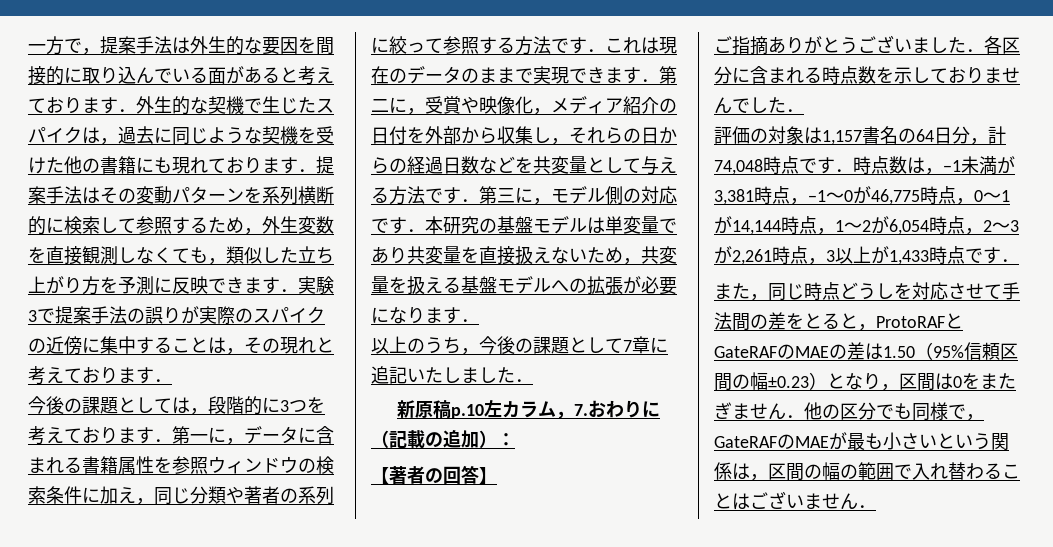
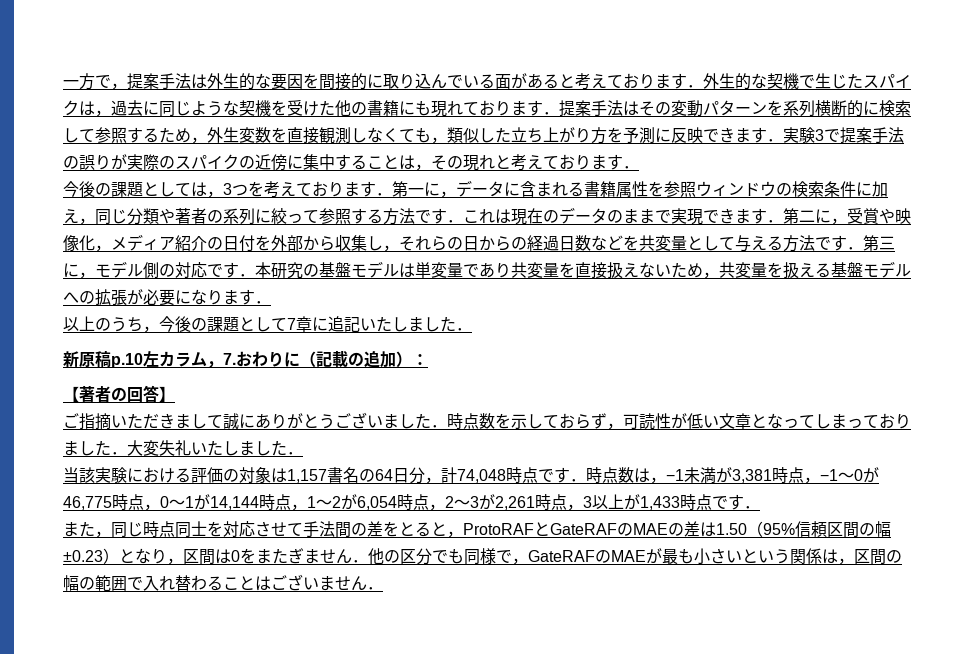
- 今後の課題としては，段階的に3つを考えております．第一に，データに含まれる書籍属性を参照ウィンドウの検索条件に加え，同じ分類や著者の系列に絞って参照する方法です．これは現在のデータのままで実現できます．第二に，受賞や映像化，メディア紹介の日付を外部から収集し，それらの日からの経過日数などを共変量として与える方法です．第三に，モデル側の対応です．本研究の基盤モデルは単変量であり共変量を直接扱えないため，共変量を扱える基盤モデルへの拡張が必要になります．
+ 今後の課題としては，3つを考えております．第一に，データに含まれる書籍属性を参照ウィンドウの検索条件に加え，同じ分類や著者の系列に絞って参照する方法です．これは現在のデータのままで実現できます．第二に，受賞や映像化，メディア紹介の日付を外部から収集し，それらの日からの経過日数などを共変量として与える方法です．第三に，モデル側の対応です．本研究の基盤モデルは単変量であり共変量を直接扱えないため，共変量を扱える基盤モデルへの拡張が必要になります．
- ご指摘ありがとうございました．各区分に含まれる時点数を示しておりませんでした．
- 評価の対象は1,157書名の64日分，計74,048時点です．時点数は，−1未満が3,381時点，−1〜0が46,775時点，0〜1が14,144時点，1〜2が6,054時点，2〜3が2,261時点，3以上が1,433時点です．
+ ご指摘いただきまして誠にありがとうございました．時点数を示しておらず，可読性が低い文章となってしまっておりました．大変失礼いたしました．
+ 当該実験における評価の対象は1,157書名の64日分，計74,048時点です．時点数は，−1未満が3,381時点，−1〜0が46,775時点，0〜1が14,144時点，1〜2が6,054時点，2〜3が2,261時点，3以上が1,433時点です．
- また，同じ時点どうしを対応させて手法間の差をとると，ProtoRAFとGateRAFのMAEの差は1.50（95%信頼区間の幅±0.23）となり，区間は0をまたぎません．他の区分でも同様で，GateRAFのMAEが最も小さいという関係は，区間の幅の範囲で入れ替わることはございません．
+ また，同じ時点同士を対応させて手法間の差をとると，ProtoRAFとGateRAFのMAEの差は1.50（95%信頼区間の幅±0.23）となり，区間は0をまたぎません．他の区分でも同様で，GateRAFのMAEが最も小さいという関係は，区間の幅の範囲で入れ替わることはございません．

